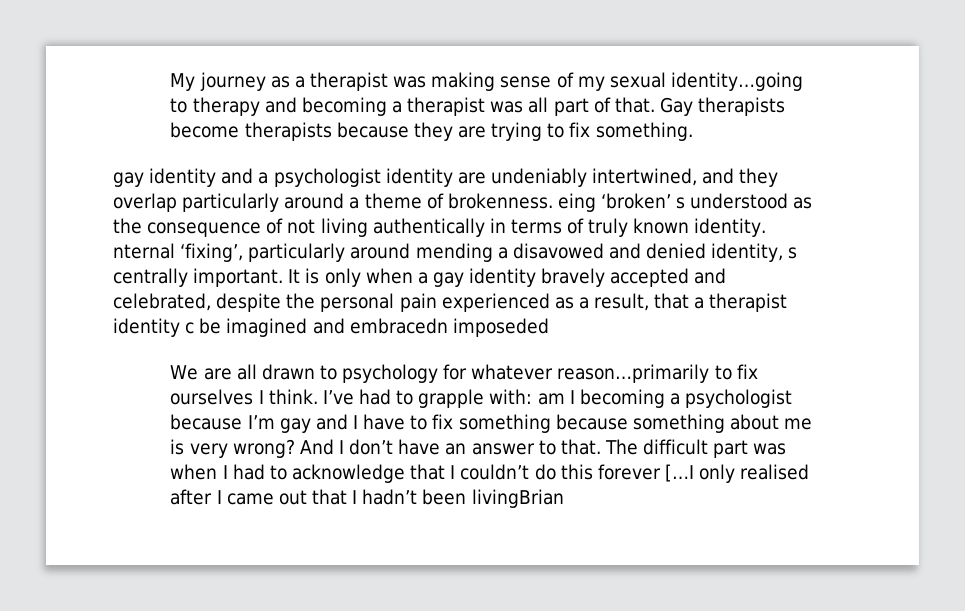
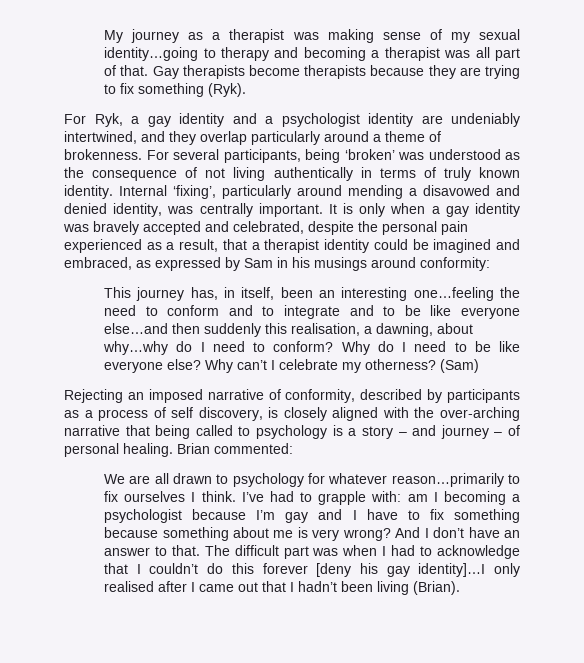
- Gay therapists become therapists because they are trying to fix something.
- gay identity and a psychologist identity are undeniably intertwined, and they overlap particularly around a theme of brokenness. eing ‘broken’ s understood as the consequence of not living authentically in terms of truly known identity. nternal ‘fixing’, particularly around mending a disavowed and denied identity, s centrally important.
+ Gay therapists become therapists because they are trying to fix something (Ryk).
+ For Ryk, a gay identity and a psychologist identity are undeniably intertwined, and they overlap particularly around a theme of brokenness. For several participants, being ‘broken’ was understood as the consequence of not living authentically in terms of truly known identity. Internal ‘fixing’, particularly around mending a disavowed and denied identity, was centrally important.
- It is only when a gay identity bravely accepted and celebrated, despite the personal pain experienced as a result, that a therapist identity c be imagined and embracedn imposeded
+ It is only when a gay identity was bravely accepted and celebrated, despite the personal pain experienced as a result, that a therapist identity could be imagined and embraced, as expressed by Sam in his musings around conformity:
+ This journey has, in itself, been an interesting one…feeling the need to conform and to integrate and to be like everyone else…and then suddenly this realisation, a dawning, about why…why do I need to conform? Why do I need to be like everyone else? Why can’t I celebrate my otherness? (Sam)
+ Rejecting an imposed narrative of conformity, described by participants as a process of self discovery, is closely aligned with the over-arching narrative that being called to psychology is a story – and journey – of personal healing. Brian commented:
- The difficult part was when I had to acknowledge that I couldn’t do this forever […I only realised after I came out that I hadn’t been livingBrian
+ The difficult part was when I had to acknowledge that I couldn’t do this forever [deny his gay identity]…I only realised after I came out that I hadn’t been living (Brian).

